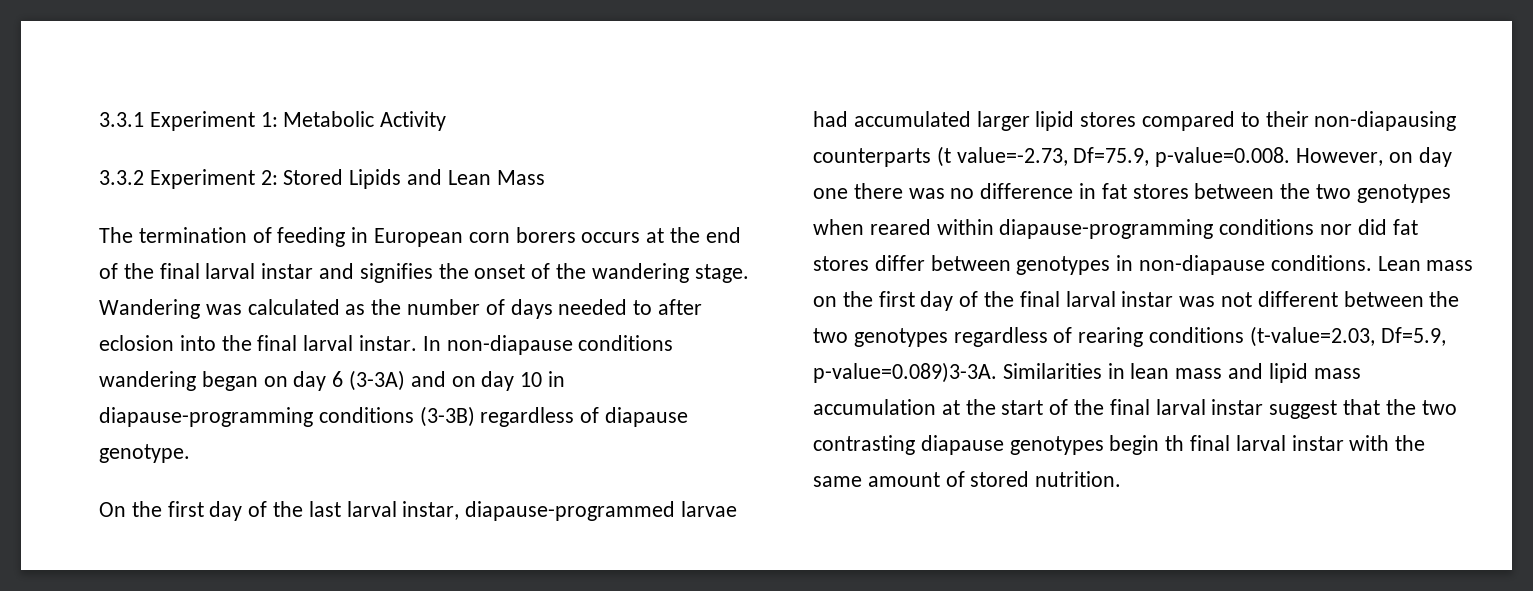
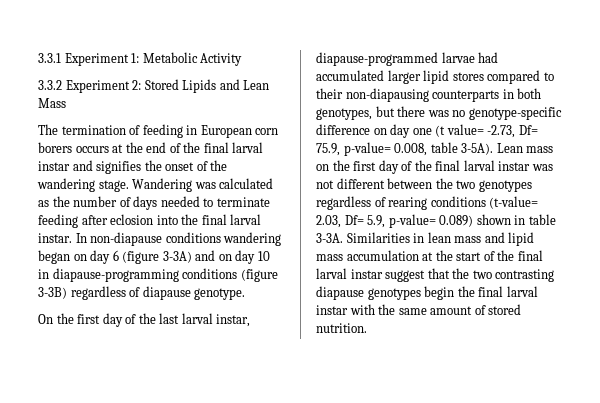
- Wandering was calculated as the number of days needed to after eclosion into the final larval instar.
+ Wandering was calculated as the number of days needed to terminate feeding after eclosion into the final larval instar.
- In non-diapause conditions wandering began on day 6 (3-3A) and on day 10 in diapause-programming conditions (3-3B) regardless of diapause genotype.
+ In non-diapause conditions wandering began on day 6 (figure 3-3A) and on day 10 in diapause-programming conditions (figure 3-3B) regardless of diapause genotype.
- On the first day of the last larval instar, diapause-programmed larvae had accumulated larger lipid stores compared to their non-diapausing counterparts (t value=-2.73, Df=75.9, p-value=0.008. However, on day one there was no difference in fat stores between the two genotypes when reared within diapause-programming conditions nor did fat stores differ between genotypes in non-diapause conditions.
+ On the first day of the last larval instar, diapause-programmed larvae had accumulated larger lipid stores compared to their non-diapausing counterparts in both genotypes, but there was no genotype-specific difference on day one (t value= -2.73, Df= 75.9, p-value= 0.008, table 3-5A).
- Lean mass on the first day of the final larval instar was not different between the two genotypes regardless of rearing conditions (t-value=2.03, Df=5.9, p-value=0.089)3-3A. Similarities in lean mass and lipid mass accumulation at the start of the final larval instar suggest that the two contrasting diapause genotypes begin th final larval instar with the same amount of stored nutrition.
+ Lean mass on the first day of the final larval instar was not different between the two genotypes regardless of rearing conditions (t-value= 2.03, Df= 5.9, p-value= 0.089) shown in table 3-3A. Similarities in lean mass and lipid mass accumulation at the start of the final larval instar suggest that the two contrasting diapause genotypes begin the final larval instar with the same amount of stored nutrition.

